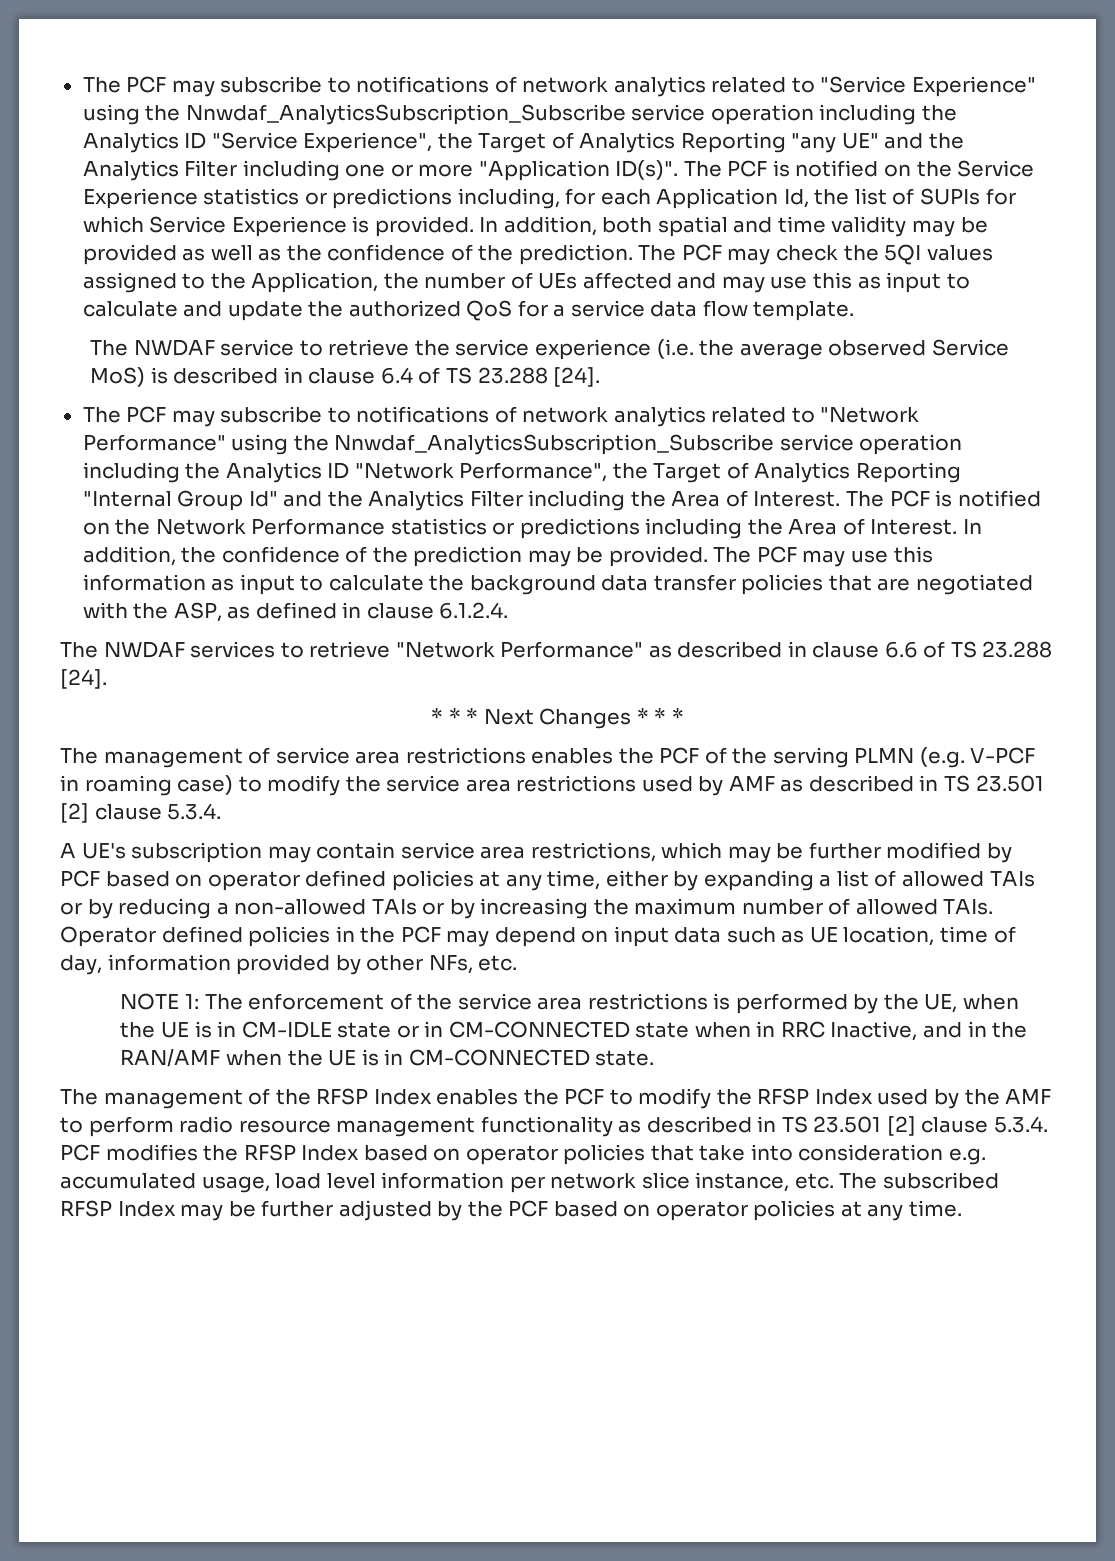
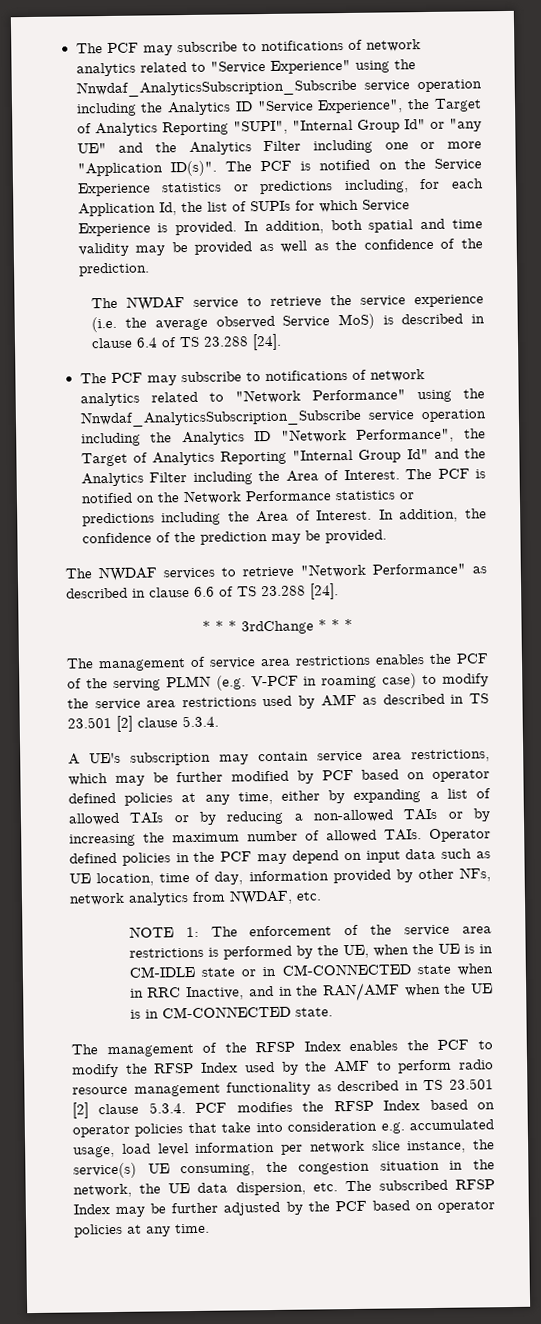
- The PCF may subscribe to notifications of network analytics related to "Service Experience" using the Nnwdaf_AnalyticsSubscription_Subscribe service operation including the Analytics ID "Service Experience", the Target of Analytics Reporting "any UE" and the Analytics Filter including one or more "Application ID(s)".
+ The PCF may subscribe to notifications of network analytics related to "Service Experience" using the Nnwdaf_AnalyticsSubscription_Subscribe service operation including the Analytics ID "Service Experience", the Target of Analytics Reporting "SUPI", "Internal Group Id" or "any UE" and the Analytics Filter including one or more "Application ID(s)".
- The PCF may check the 5QI values assigned to the Application, the number of UEs affected and may use this as input to calculate and update the authorized QoS for a service data flow template.
- The PCF may use this information as input to calculate the background data transfer policies that are negotiated with the ASP, as defined in clause 6.1.2.4.
- * * * Next Changes * * *
+ * * * 3rdChange * * *
- Operator defined policies in the PCF may depend on input data such as UE location, time of day, information provided by other NFs, etc.
+ Operator defined policies in the PCF may depend on input data such as UE location, time of day, information provided by other NFs, network analytics from NWDAF, etc.
- The management of the RFSP Index enables the PCF to modify the RFSP Index used by the AMF to perform radio resource management functionality as described in TS 23.501 [2] clause 5.3.4. PCF modifies the RFSP Index based on operator policies that take into consideration e.g. accumulated usage, load level information per network slice instance, etc. The subscribed RFSP Index may be further adjusted by the PCF based on operator policies at any time.
+ The management of the RFSP Index enables the PCF to modify the RFSP Index used by the AMF to perform radio resource management functionality as described in TS 23.501 [2] clause 5.3.4. PCF modifies the RFSP Index based on operator policies that take into consideration e.g. accumulated usage, load level information per network slice instance, the service(s) UE consuming, the congestion situation in the network, the UE data dispersion, etc. The subscribed RFSP Index may be further adjusted by the PCF based on operator policies at any time.

